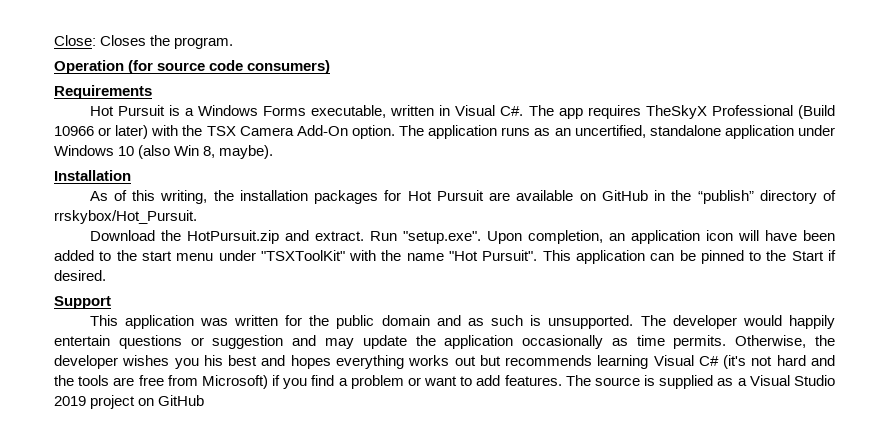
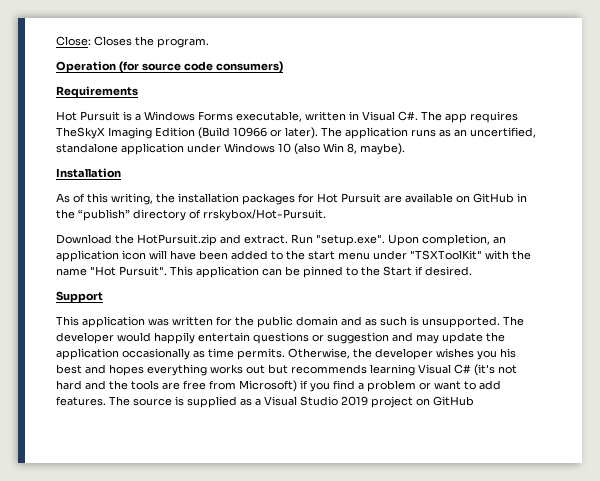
- Hot Pursuit is a Windows Forms executable, written in Visual C#. The app requires TheSkyX Professional (Build 10966 or later) with the TSX Camera Add-On option.
+ Hot Pursuit is a Windows Forms executable, written in Visual C#. The app requires TheSkyX Imaging Edition (Build 10966 or later).
- As of this writing, the installation packages for Hot Pursuit are available on GitHub in the “publish” directory of rrskybox/Hot_Pursuit.
+ As of this writing, the installation packages for Hot Pursuit are available on GitHub in the “publish” directory of rrskybox/Hot-Pursuit.

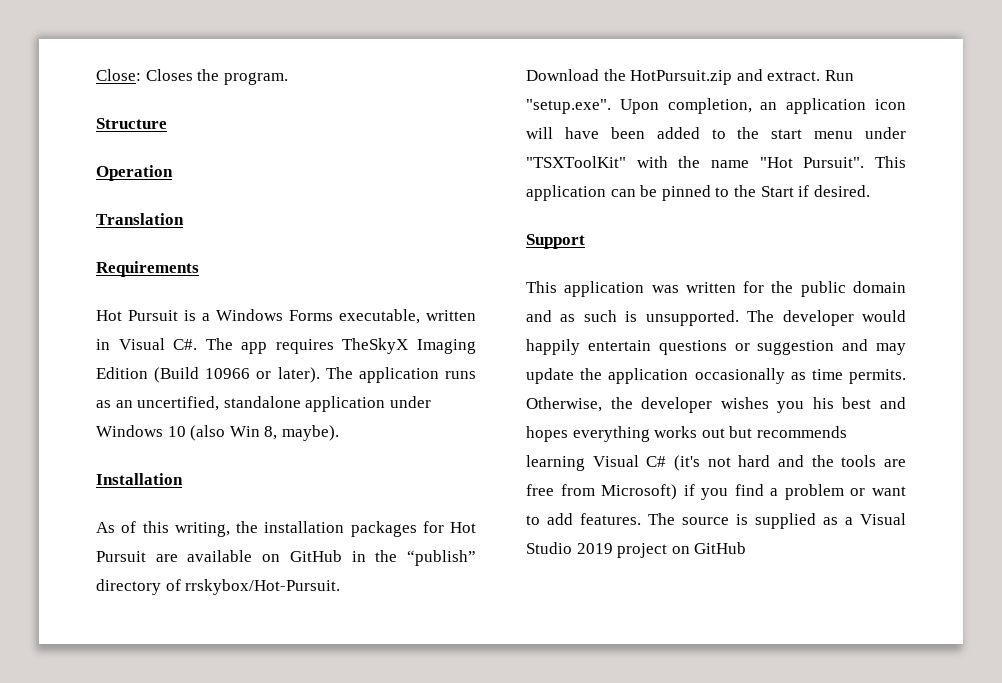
+ Structure
- Operation (for source code consumers)
+ Operation
+ Translation

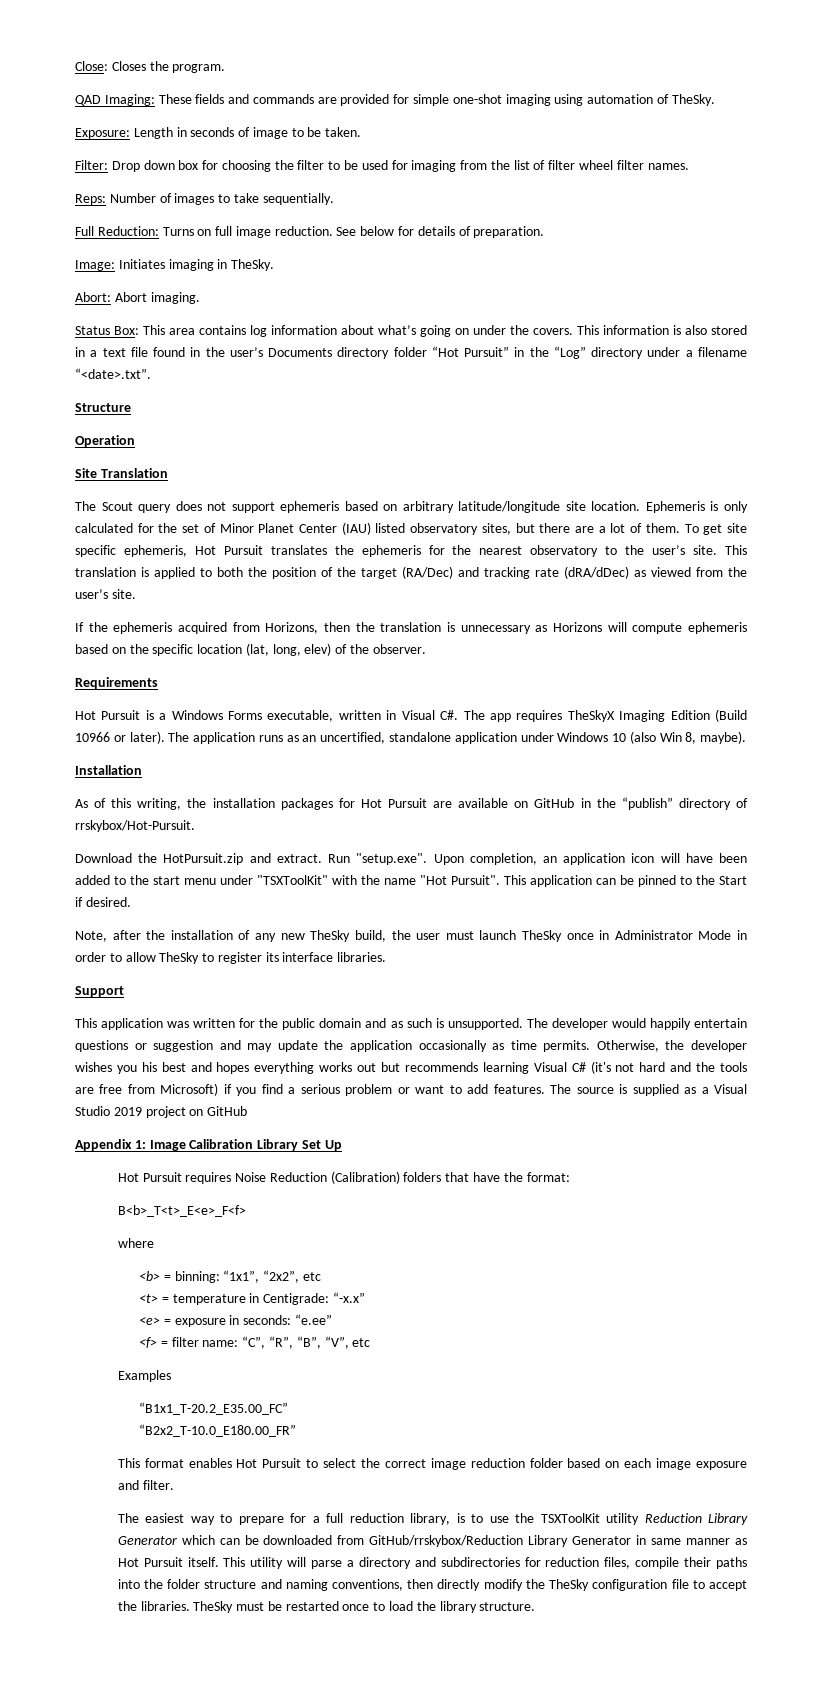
+ QAD Imaging: These fields and commands are provided for simple one-shot imaging using automation of TheSky.
+ Exposure: Length in seconds of image to be taken.
+ Filter: Drop down box for choosing the filter to be used for imaging from the list of filter wheel filter names.
+ Reps: Number of images to take sequentially.
+ Full Reduction: Turns on full image reduction. See below for details of preparation.
+ Image: Initiates imaging in TheSky.
+ Abort: Abort imaging.
+ Status Box: This area contains log information about what’s going on under the covers. This information is also stored in a text file found in the user’s Documents directory folder “Hot Pursuit” in the “Log” directory under a filename “<date>.txt”.
- Translation
+ Site Translation
+ The Scout query does not support ephemeris based on arbitrary latitude/longitude site location. Ephemeris is only calculated for the set of Minor Planet Center (IAU) listed observatory sites, but there are a lot of them. To get site specific ephemeris, Hot Pursuit translates the ephemeris for the nearest observatory to the user’s site. This translation is applied to both the position of the target (RA/Dec) and tracking rate (dRA/dDec) as viewed from the user’s site.
+ If the ephemeris acquired from Horizons, then the translation is unnecessary as Horizons will compute ephemeris based on the specific location (lat, long, elev) of the observer.
+ Note, after the installation of any new TheSky build, the user must launch TheSky once in Administrator Mode in order to allow TheSky to register its interface libraries.
- Otherwise, the developer wishes you his best and hopes everything works out but recommends learning Visual C# (it's not hard and the tools are free from Microsoft) if you find a problem or want to add features.
+ Otherwise, the developer wishes you his best and hopes everything works out but recommends learning Visual C# (it's not hard and the tools are free from Microsoft) if you find a serious problem or want to add features.
+ Appendix 1: Image Calibration Library Set Up
+ Hot Pursuit requires Noise Reduction (Calibration) folders that have the format:
+ B<b>_T<t>_E<e>_F<f>
+ where
+ <b> = binning: “1x1”, “2x2”, etc
+ <t> = temperature in Centigrade: “-x.x”
+ <e> = exposure in seconds: “e.ee”
+ <f> = filter name: “C”, “R”, “B”, “V”, etc
+ Examples
+ “B1x1_T-20.2_E35.00_FC”
+ “B2x2_T-10.0_E180.00_FR”
+ This format enables Hot Pursuit to select the correct image reduction folder based on each image exposure and filter.
+ The easiest way to prepare for a full reduction library, is to use the TSXToolKit utility Reduction Library Generator which can be downloaded from GitHub/rrskybox/Reduction Library Generator in same manner as Hot Pursuit itself. This utility will parse a directory and subdirectories for reduction files, compile their paths into the folder structure and naming conventions, then directly modify the TheSky configuration file to accept the libraries. TheSky must be restarted once to load the library structure.

